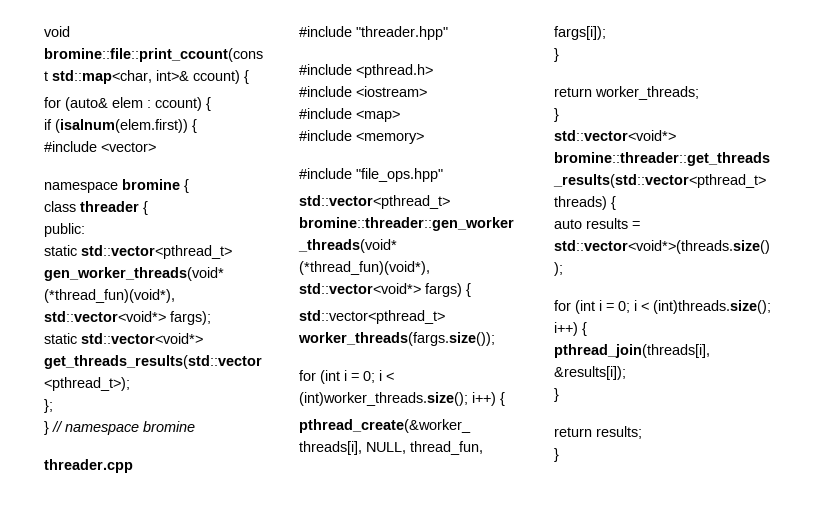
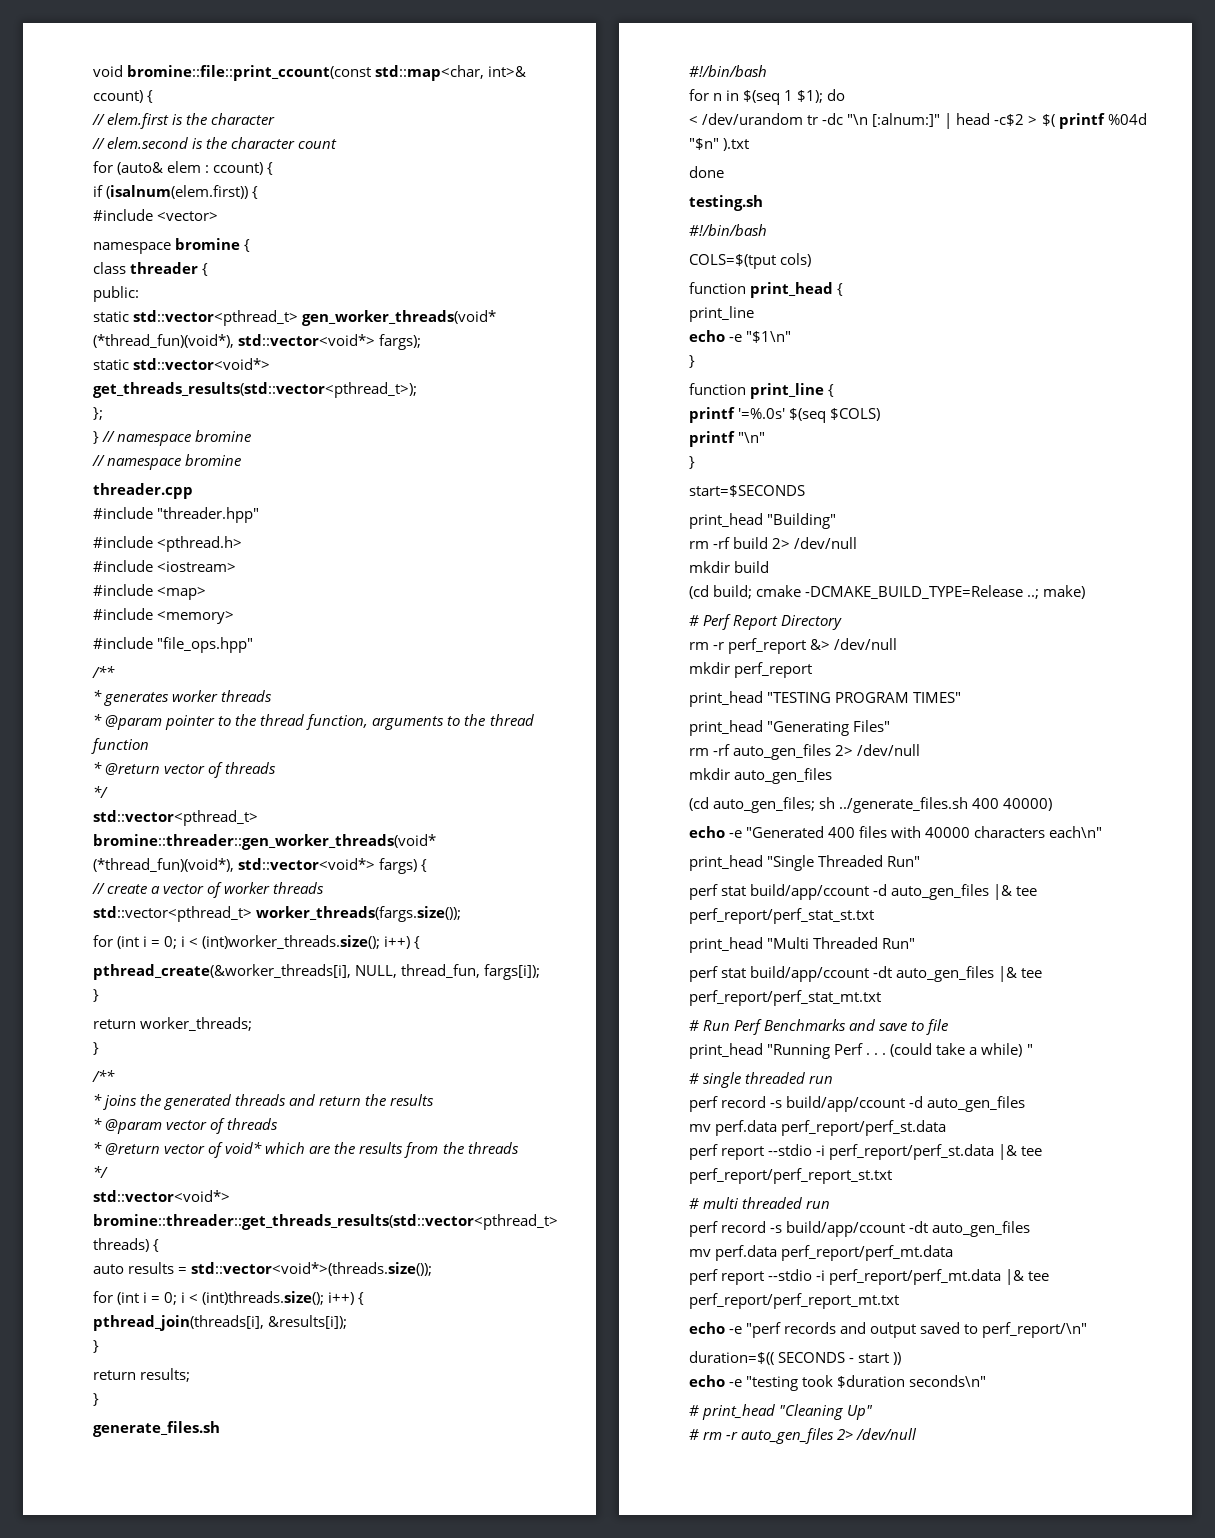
+ // elem.first is the character
+ // elem.second is the character count
  } // namespace bromine
+ // namespace bromine
  #include "file_ops.hpp"
+ /**
+ * generates worker threads
+ * @param pointer to the thread function, arguments to the thread function
+ * @return vector of threads
+ */
+ // create a vector of worker threads
  return worker_threads;
  }
+ /**
+ * joins the generated threads and return the results
+ * @param vector of threads
+ * @return vector of void* which are the results from the threads
+ */
+ generate_files.sh
+ #!/bin/bash
+ for n in $(seq 1 $1); do
+ < /dev/urandom tr -dc "\n [:alnum:]" | head -c$2 > $( printf %04d "$n" ).txt
+ done
+ testing.sh
+ #!/bin/bash
+ COLS=$(tput cols)
+ function print_head {
+ print_line
+ echo -e "$1\n"
+ }
+ function print_line {
+ printf '=%.0s' $(seq $COLS)
+ printf "\n"
+ }
+ start=$SECONDS
+ print_head "Building"
+ rm -rf build 2> /dev/null
+ mkdir build
+ (cd build; cmake -DCMAKE_BUILD_TYPE=Release ..; make)
+ # Perf Report Directory
+ rm -r perf_report &> /dev/null
+ mkdir perf_report
+ print_head "TESTING PROGRAM TIMES"
+ print_head "Generating Files"
+ rm -rf auto_gen_files 2> /dev/null
+ mkdir auto_gen_files
+ (cd auto_gen_files; sh ../generate_files.sh 400 40000)
+ echo -e "Generated 400 files with 40000 characters each\n"
+ print_head "Single Threaded Run"
+ perf stat build/app/ccount -d auto_gen_files |& tee perf_report/perf_stat_st.txt
+ print_head "Multi Threaded Run"
+ perf stat build/app/ccount -dt auto_gen_files |& tee perf_report/perf_stat_mt.txt
+ # Run Perf Benchmarks and save to file
+ print_head "Running Perf . . . (could take a while) "
+ # single threaded run
+ perf record -s build/app/ccount -d auto_gen_files
+ mv perf.data perf_report/perf_st.data
+ perf report --stdio -i perf_report/perf_st.data |& tee perf_report/perf_report_st.txt
+ # multi threaded run
+ perf record -s build/app/ccount -dt auto_gen_files
+ mv perf.data perf_report/perf_mt.data
+ perf report --stdio -i perf_report/perf_mt.data |& tee perf_report/perf_report_mt.txt
+ echo -e "perf records and output saved to perf_report/\n"
+ duration=$(( SECONDS - start ))
+ echo -e "testing took $duration seconds\n"
+ # print_head "Cleaning Up"
+ # rm -r auto_gen_files 2> /dev/null

